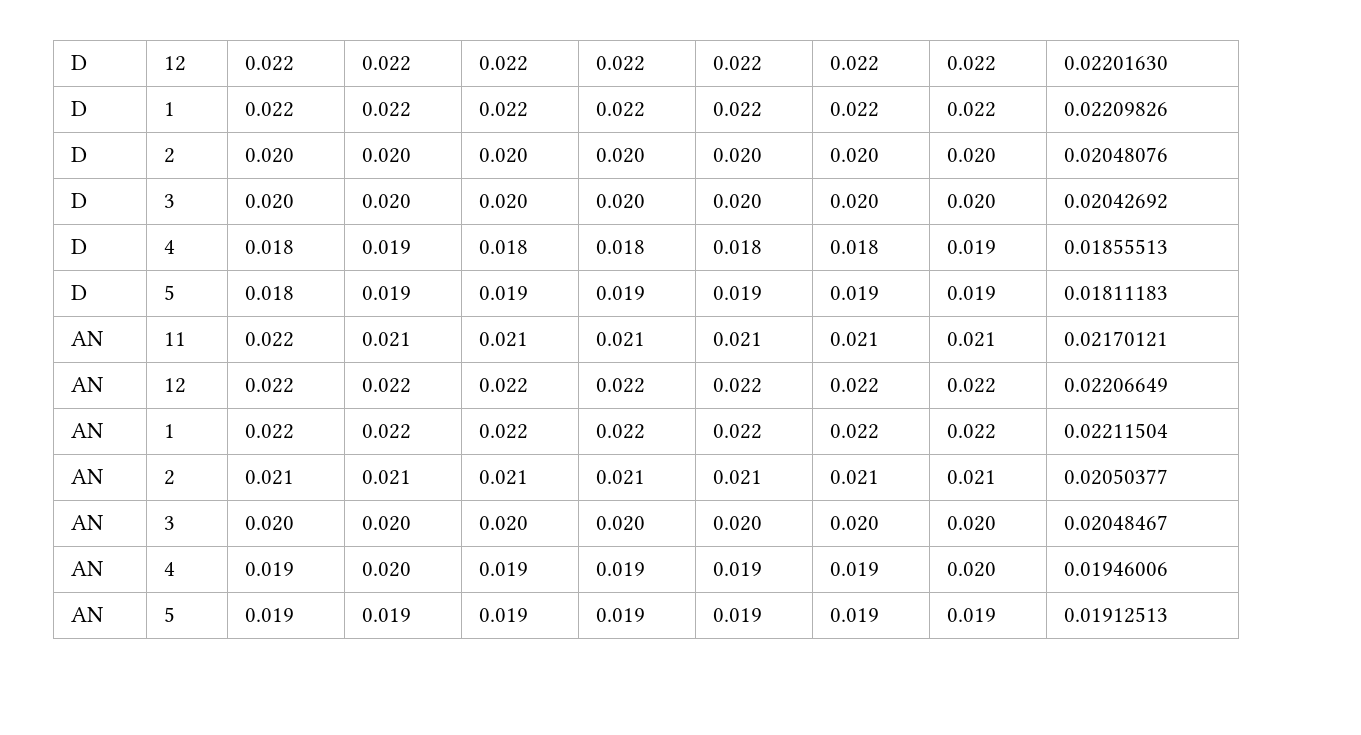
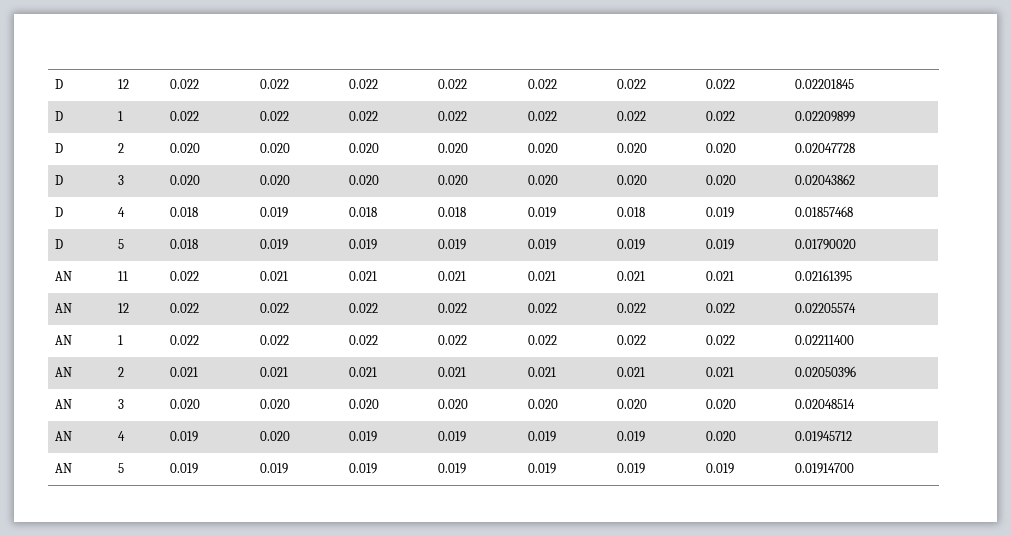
- D | 12 | 0.022 | 0.022 | 0.022 | 0.022 | 0.022 | 0.022 | 0.022 | 0.02201630
+ D | 12 | 0.022 | 0.022 | 0.022 | 0.022 | 0.022 | 0.022 | 0.022 | 0.02201845
- D | 1 | 0.022 | 0.022 | 0.022 | 0.022 | 0.022 | 0.022 | 0.022 | 0.02209826
+ D | 1 | 0.022 | 0.022 | 0.022 | 0.022 | 0.022 | 0.022 | 0.022 | 0.02209899
- D | 2 | 0.020 | 0.020 | 0.020 | 0.020 | 0.020 | 0.020 | 0.020 | 0.02048076
+ D | 2 | 0.020 | 0.020 | 0.020 | 0.020 | 0.020 | 0.020 | 0.020 | 0.02047728
- D | 3 | 0.020 | 0.020 | 0.020 | 0.020 | 0.020 | 0.020 | 0.020 | 0.02042692
+ D | 3 | 0.020 | 0.020 | 0.020 | 0.020 | 0.020 | 0.020 | 0.020 | 0.02043862
- D | 4 | 0.018 | 0.019 | 0.018 | 0.018 | 0.018 | 0.018 | 0.019 | 0.01855513
+ D | 4 | 0.018 | 0.019 | 0.018 | 0.018 | 0.019 | 0.018 | 0.019 | 0.01857468
- D | 5 | 0.018 | 0.019 | 0.019 | 0.019 | 0.019 | 0.019 | 0.019 | 0.01811183
+ D | 5 | 0.018 | 0.019 | 0.019 | 0.019 | 0.019 | 0.019 | 0.019 | 0.01790020
- AN | 11 | 0.022 | 0.021 | 0.021 | 0.021 | 0.021 | 0.021 | 0.021 | 0.02170121
+ AN | 11 | 0.022 | 0.021 | 0.021 | 0.021 | 0.021 | 0.021 | 0.021 | 0.02161395
- AN | 12 | 0.022 | 0.022 | 0.022 | 0.022 | 0.022 | 0.022 | 0.022 | 0.02206649
+ AN | 12 | 0.022 | 0.022 | 0.022 | 0.022 | 0.022 | 0.022 | 0.022 | 0.02205574
- AN | 1 | 0.022 | 0.022 | 0.022 | 0.022 | 0.022 | 0.022 | 0.022 | 0.02211504
+ AN | 1 | 0.022 | 0.022 | 0.022 | 0.022 | 0.022 | 0.022 | 0.022 | 0.02211400
- AN | 2 | 0.021 | 0.021 | 0.021 | 0.021 | 0.021 | 0.021 | 0.021 | 0.02050377
+ AN | 2 | 0.021 | 0.021 | 0.021 | 0.021 | 0.021 | 0.021 | 0.021 | 0.02050396
- AN | 3 | 0.020 | 0.020 | 0.020 | 0.020 | 0.020 | 0.020 | 0.020 | 0.02048467
+ AN | 3 | 0.020 | 0.020 | 0.020 | 0.020 | 0.020 | 0.020 | 0.020 | 0.02048514
- AN | 4 | 0.019 | 0.020 | 0.019 | 0.019 | 0.019 | 0.019 | 0.020 | 0.01946006
+ AN | 4 | 0.019 | 0.020 | 0.019 | 0.019 | 0.019 | 0.019 | 0.020 | 0.01945712
- AN | 5 | 0.019 | 0.019 | 0.019 | 0.019 | 0.019 | 0.019 | 0.019 | 0.01912513
+ AN | 5 | 0.019 | 0.019 | 0.019 | 0.019 | 0.019 | 0.019 | 0.019 | 0.01914700

